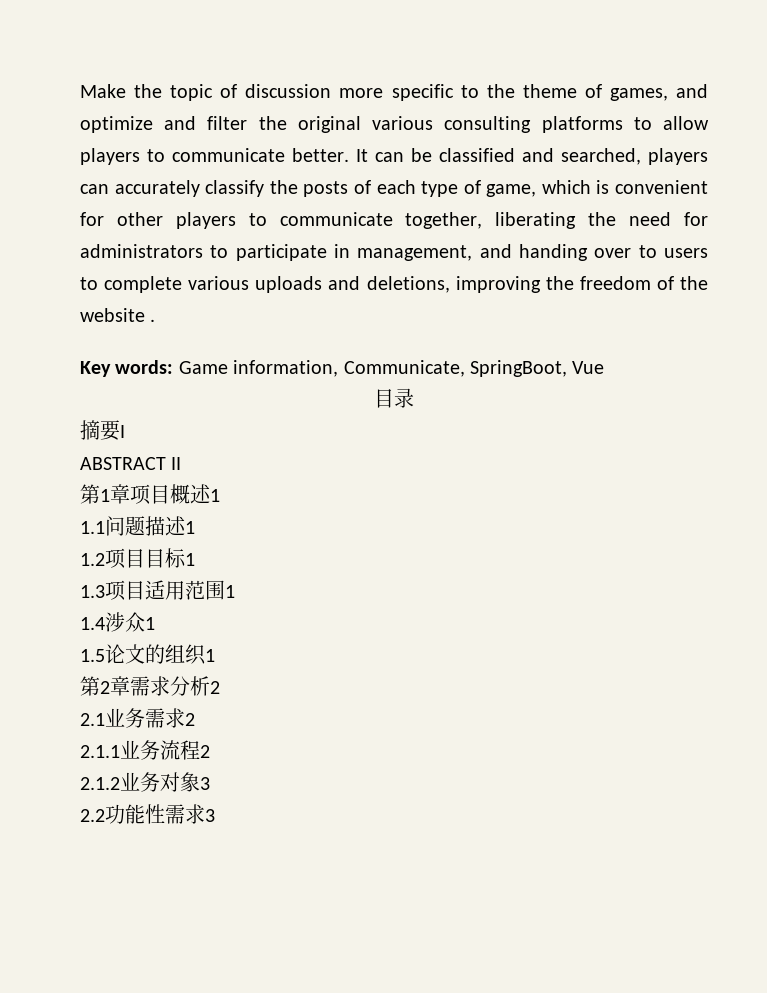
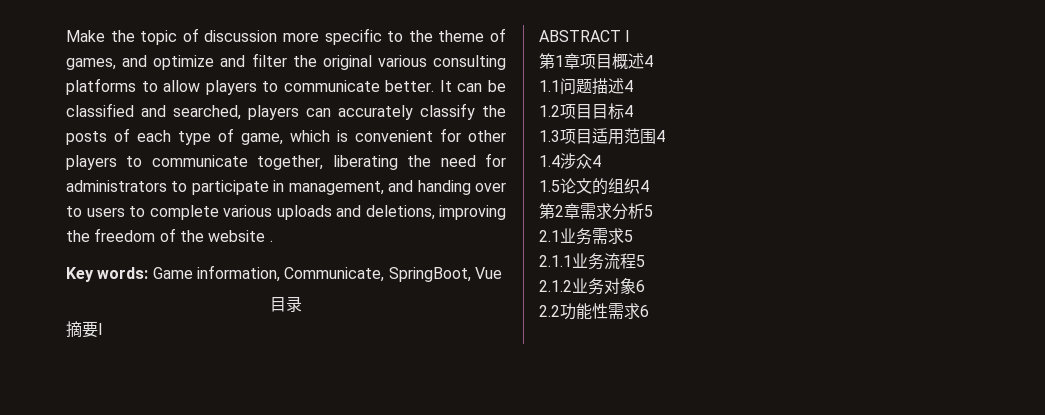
- ABSTRACT II
+ ABSTRACT I
- 第1章项目概述1
+ 第1章项目概述4
- 1.1问题描述1
+ 1.1问题描述4
- 1.2项目目标1
+ 1.2项目目标4
- 1.3项目适用范围1
+ 1.3项目适用范围4
- 1.4涉众1
+ 1.4涉众4
- 1.5论文的组织1
+ 1.5论文的组织4
- 第2章需求分析2
+ 第2章需求分析5
- 2.1业务需求2
+ 2.1业务需求5
- 2.1.1业务流程2
+ 2.1.1业务流程5
- 2.1.2业务对象3
+ 2.1.2业务对象6
- 2.2功能性需求3
+ 2.2功能性需求6

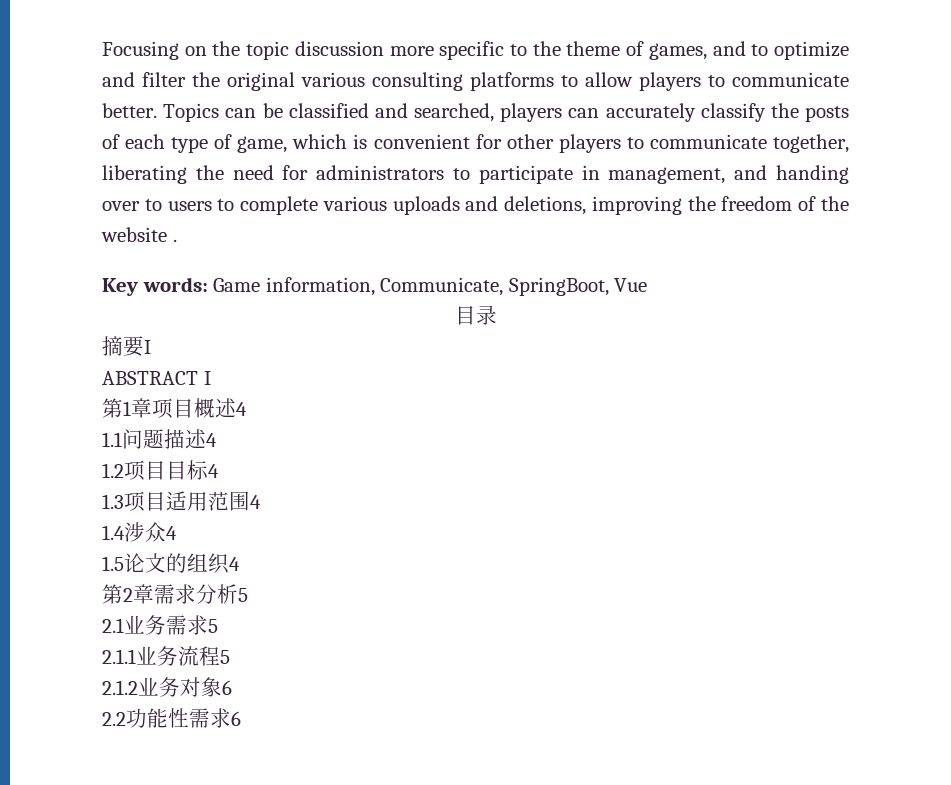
- Make the topic of discussion more specific to the theme of games, and optimize and filter the original various consulting platforms to allow players to communicate better.
+ Focusing on the topic discussion more specific to the theme of games, and to optimize and filter the original various consulting platforms to allow players to communicate better.
- It can be classified and searched, players can accurately classify the posts of each type of game, which is convenient for other players to communicate together, liberating the need for administrators to participate in management, and handing over to users to complete various uploads and deletions, improving the freedom of the website .
+ Topics can be classified and searched, players can accurately classify the posts of each type of game, which is convenient for other players to communicate together, liberating the need for administrators to participate in management, and handing over to users to complete various uploads and deletions, improving the freedom of the website .

